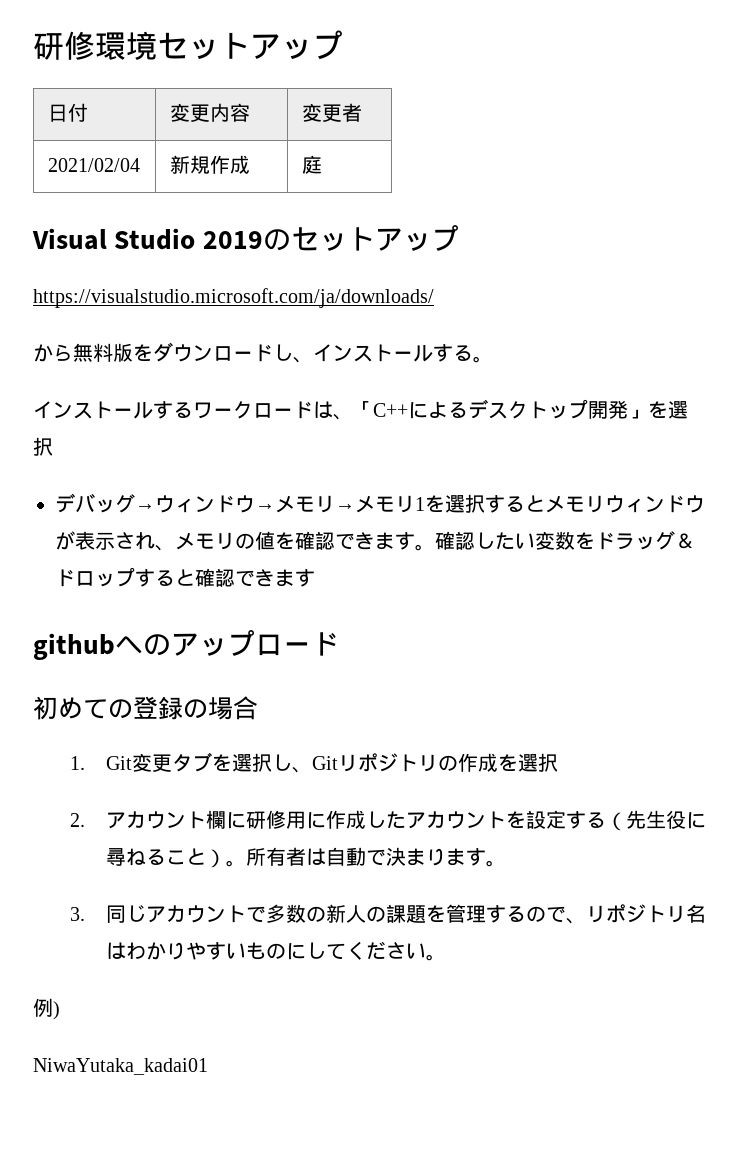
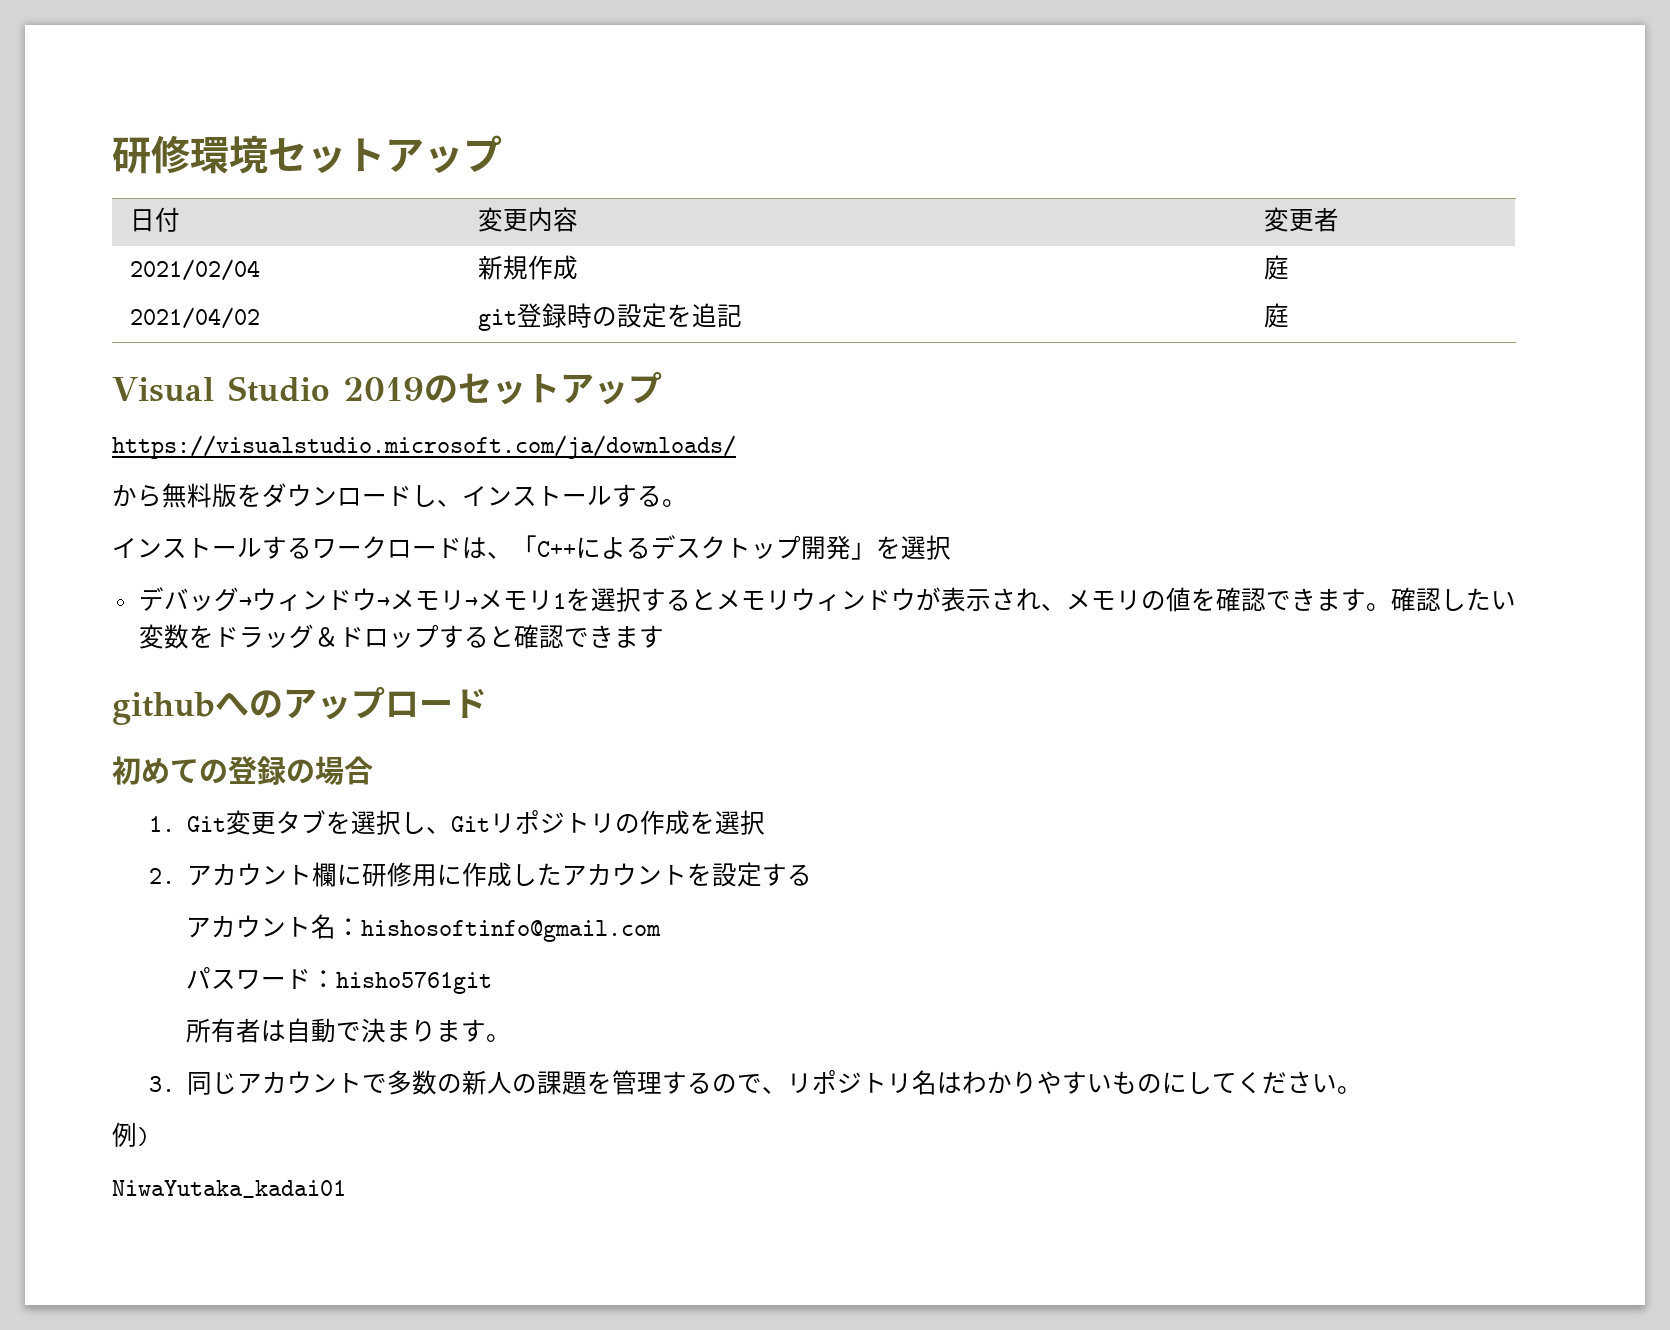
+ 2021/04/02 | git登録時の設定を追記 | 庭
- 2.アカウント欄に研修用に作成したアカウントを設定する（先生役に尋ねること）。所有者は自動で決まります。
+ 2.アカウント欄に研修用に作成したアカウントを設定する
+ アカウント名：hishosoftinfo@gmail.com
+ パスワード：hisho5761git
+ 所有者は自動で決まります。

